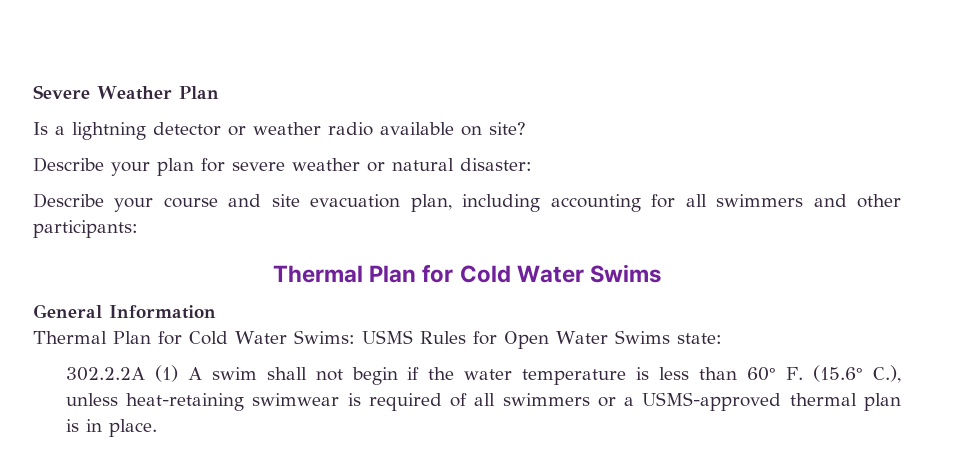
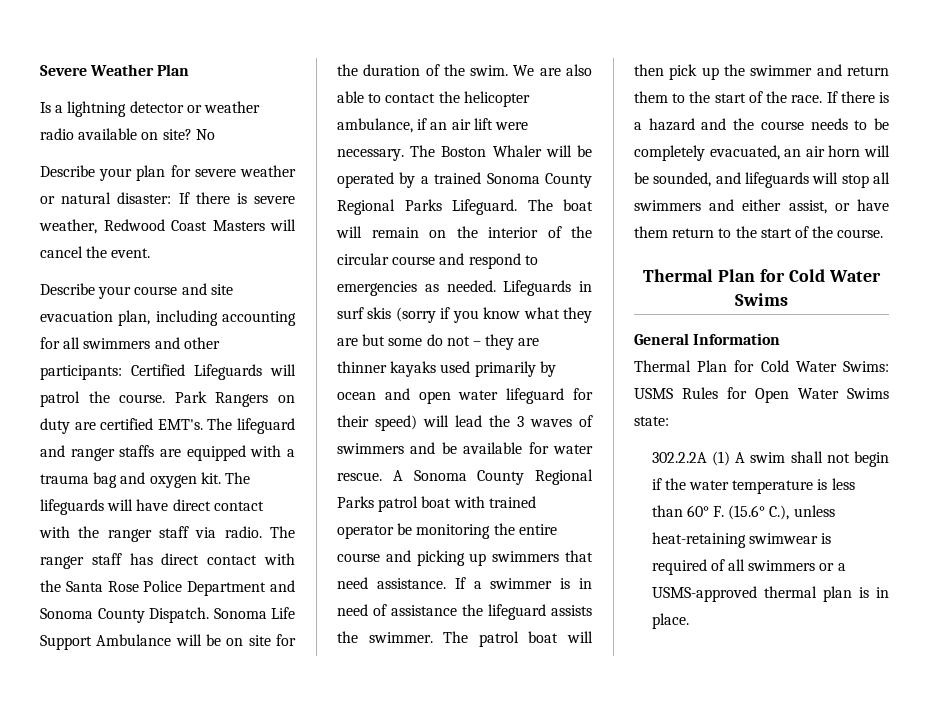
+ No
- Describe your plan for severe weather or natural disaster:
+ Describe your plan for severe weather or natural disaster: If there is severe weather, Redwood Coast Masters will cancel the event.
- Describe your course and site evacuation plan, including accounting for all swimmers and other participants:
+ Describe your course and site evacuation plan, including accounting for all swimmers and other participants: Certified Lifeguards will patrol the course. Park Rangers on duty are certified EMT's. The lifeguard and ranger staffs are equipped with a trauma bag and oxygen kit. The lifeguards will have direct contact with the ranger staff via radio. The ranger staff has direct contact with the Santa Rose Police Department and Sonoma County Dispatch. Sonoma Life Support Ambulance will be on site for the duration of the swim. We are also able to contact the helicopter ambulance, if an air lift were necessary. The Boston Whaler will be operated by a trained Sonoma County Regional Parks Lifeguard. The boat will remain on the interior of the circular course and respond to emergencies as needed. Lifeguards in surf skis (sorry if you know what they are but some do not – they are thinner kayaks used primarily by ocean and open water lifeguard for their speed) will lead the 3 waves of swimmers and be available for water rescue. A Sonoma County Regional Parks patrol boat with trained operator be monitoring the entire course and picking up swimmers that need assistance. If a swimmer is in need of assistance the lifeguard assists the swimmer. The patrol boat will then pick up the swimmer and return them to the start of the race. If there is a hazard and the course needs to be completely evacuated, an air horn will be sounded, and lifeguards will stop all swimmers and either assist, or have them return to the start of the course.

